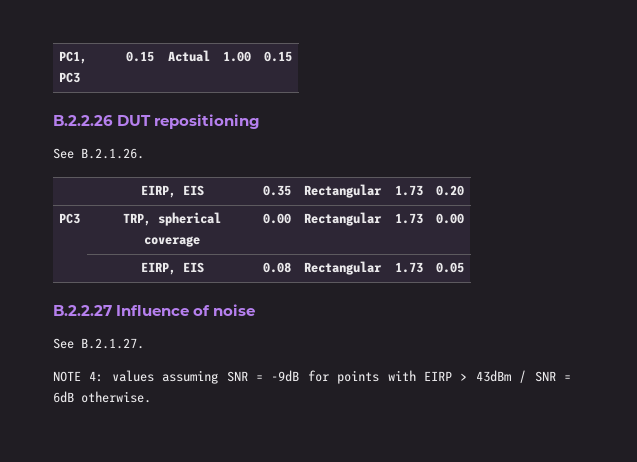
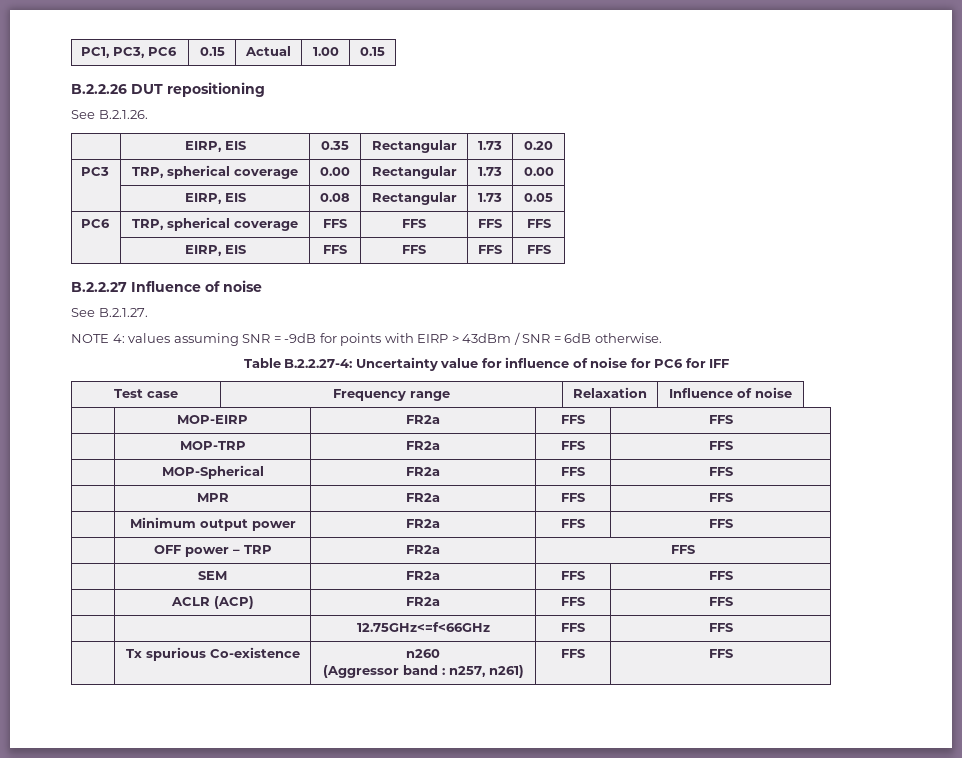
- PC1, PC3 | 0.15 | Actual | 1.00 | 0.15
+ PC1, PC3, PC6 | 0.15 | Actual | 1.00 | 0.15
+ PC6 | TRP, spherical coverage | FFS | FFS | FFS | FFS
+ | EIRP, EIS | FFS | FFS | FFS | FFS
+ Table B.2.2.27-4: Uncertainty value for influence of noise for PC6 for IFF
+ Test case | Frequency range | Relaxation | Influence of noise
+ | MOP-EIRP | FR2a | FFS | FFS
+ | MOP-TRP | FR2a | FFS | FFS
+ | MOP-Spherical | FR2a | FFS | FFS
+ | MPR | FR2a | FFS | FFS
+ | Minimum output power | FR2a | FFS | FFS
+ | OFF power – TRP | FR2a | FFS
+ | SEM | FR2a | FFS | FFS
+ | ACLR (ACP) | FR2a | FFS | FFS
+ | | 12.75GHz<=f<66GHz | FFS | FFS
+ | Tx spurious Co-existence | n260
+ (Aggressor band : n257, n261) | FFS | FFS

